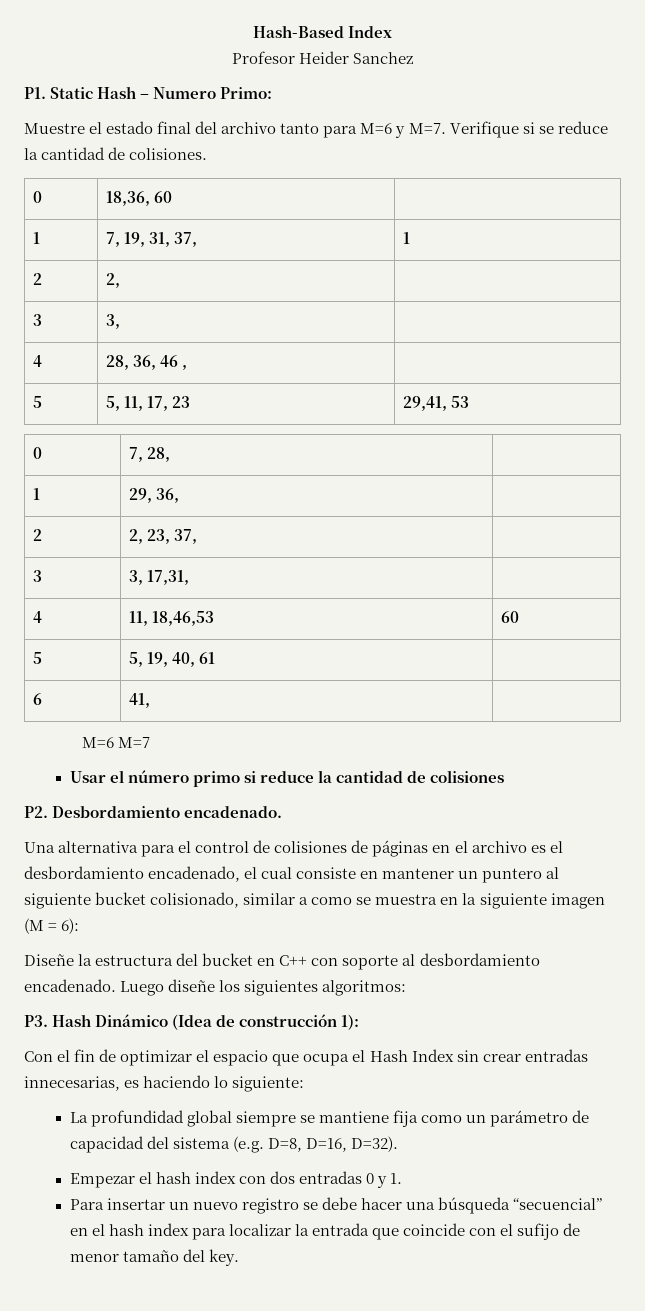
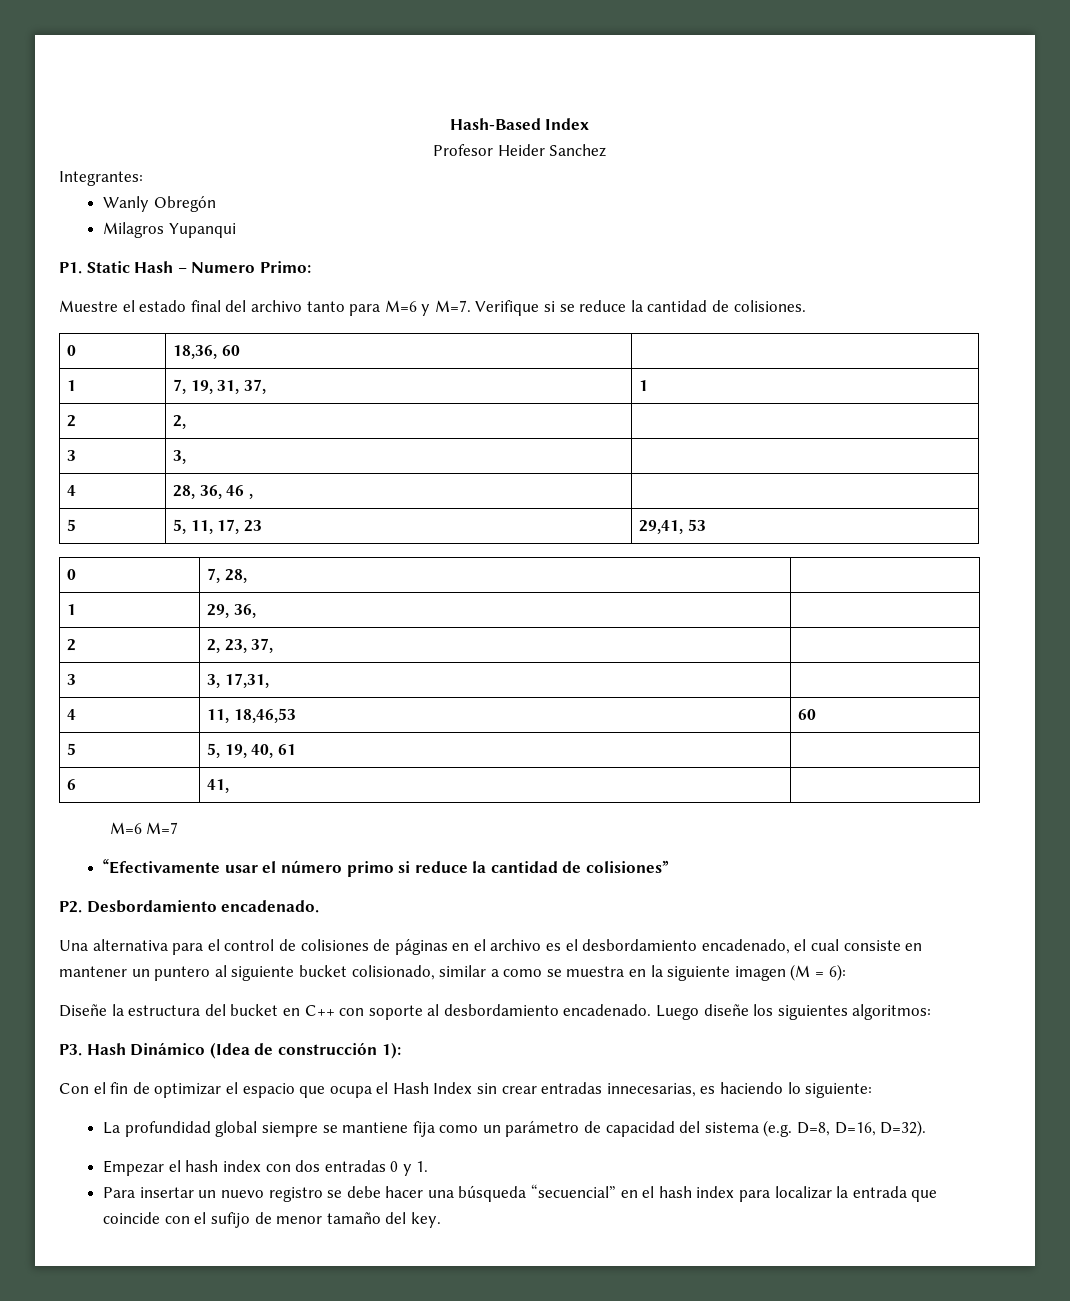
+ Integrantes:
+ Wanly Obregón
+ Milagros Yupanqui
- Usar el número primo si reduce la cantidad de colisiones
+ “Efectivamente usar el número primo si reduce la cantidad de colisiones”

